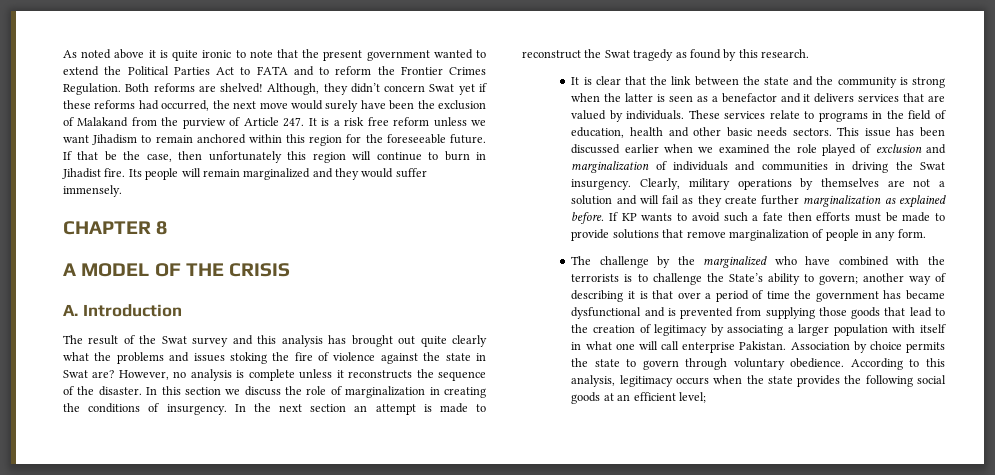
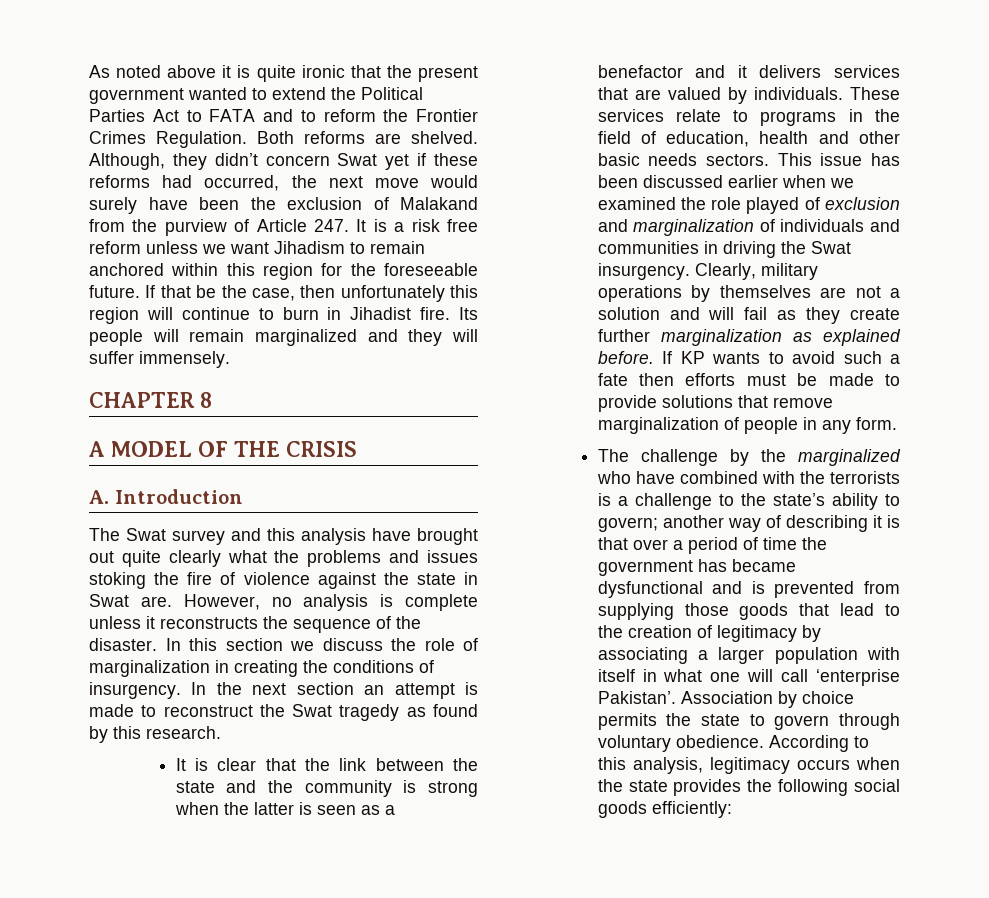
- As noted above it is quite ironic to note that the present government wanted to extend the Political Parties Act to FATA and to reform the Frontier Crimes Regulation.
+ As noted above it is quite ironic that the present government wanted to extend the Political Parties Act to FATA and to reform the Frontier Crimes Regulation.
- Both reforms are shelved!
+ Both reforms are shelved.
- Its people will remain marginalized and they would suffer immensely.
+ Its people will remain marginalized and they will suffer immensely.
- The result of the Swat survey and this analysis has brought out quite clearly what the problems and issues stoking the fire of violence against the state in Swat are?
+ The Swat survey and this analysis have brought out quite clearly what the problems and issues stoking the fire of violence against the state in Swat are.
- The challenge by the marginalized who have combined with the terrorists is to challenge the State’s ability to govern; another way of describing it is that over a period of time the government has became dysfunctional and is prevented from supplying those goods that lead to the creation of legitimacy by associating a larger population with itself in what one will call enterprise Pakistan.
+ The challenge by the marginalized who have combined with the terrorists is a challenge to the state’s ability to govern; another way of describing it is that over a period of time the government has became dysfunctional and is prevented from supplying those goods that lead to the creation of legitimacy by associating a larger population with itself in what one will call ‘enterprise Pakistan’.
- According to this analysis, legitimacy occurs when the state provides the following social goods at an efficient level;
+ According to this analysis, legitimacy occurs when the state provides the following social goods efficiently:

